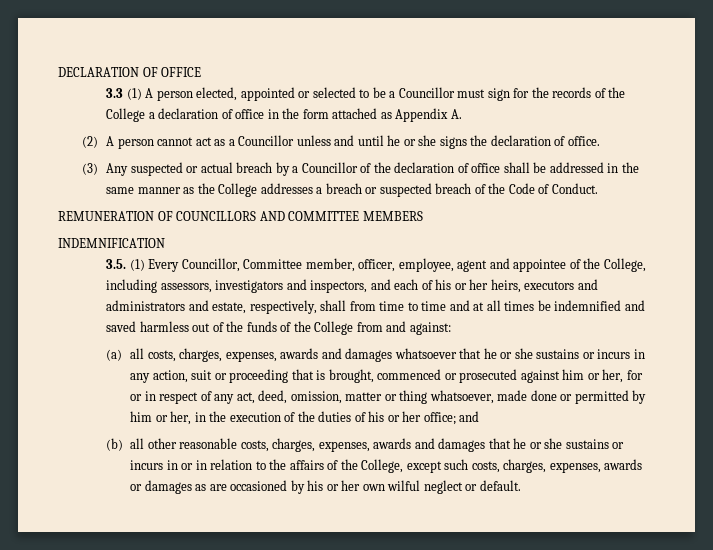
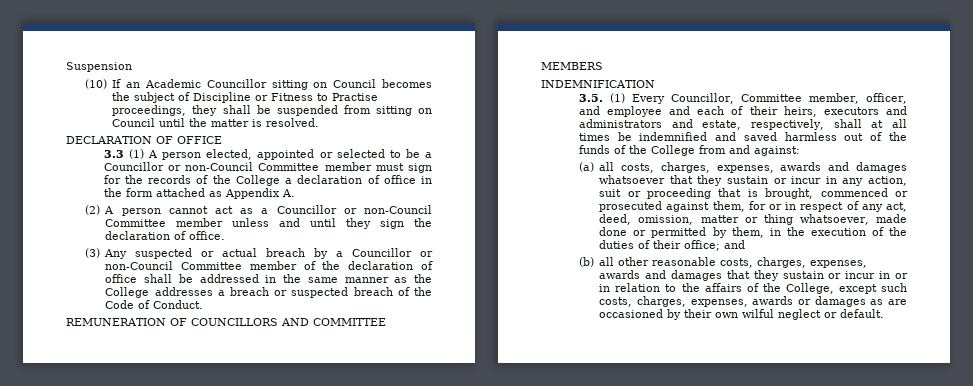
+ Suspension
+ (10) If an Academic Councillor sitting on Council becomes the subject of Discipline or Fitness to Practise proceedings, they shall be suspended from sitting on Council until the matter is resolved.
- 3.3 (1) A person elected, appointed or selected to be a Councillor must sign for the records of the College a declaration of office in the form attached as Appendix A.
+ 3.3 (1) A person elected, appointed or selected to be a Councillor or non-Council Committee member must sign for the records of the College a declaration of office in the form attached as Appendix A.
- (2) A person cannot act as a Councillor unless and until he or she signs the declaration of office.
+ (2) A person cannot act as a Councillor or non-Council Committee member unless and until they sign the declaration of office.
- (3) Any suspected or actual breach by a Councillor of the declaration of office shall be addressed in the same manner as the College addresses a breach or suspected breach of the Code of Conduct.
+ (3) Any suspected or actual breach by a Councillor or non-Council Committee member of the declaration of office shall be addressed in the same manner as the College addresses a breach or suspected breach of the Code of Conduct.
- 3.5. (1) Every Councillor, Committee member, officer, employee, agent and appointee of the College, including assessors, investigators and inspectors, and each of his or her heirs, executors and administrators and estate, respectively, shall from time to time and at all times be indemnified and saved harmless out of the funds of the College from and against:
+ 3.5. (1) Every Councillor, Committee member, officer, and employee and each of their heirs, executors and administrators and estate, respectively, shall at all times be indemnified and saved harmless out of the funds of the College from and against:
- (a) all costs, charges, expenses, awards and damages whatsoever that he or she sustains or incurs in any action, suit or proceeding that is brought, commenced or prosecuted against him or her, for or in respect of any act, deed, omission, matter or thing whatsoever, made done or permitted by him or her, in the execution of the duties of his or her office; and
+ (a) all costs, charges, expenses, awards and damages whatsoever that they sustain or incur in any action, suit or proceeding that is brought, commenced or prosecuted against them, for or in respect of any act, deed, omission, matter or thing whatsoever, made done or permitted by them, in the execution of the duties of their office; and
- (b) all other reasonable costs, charges, expenses, awards and damages that he or she sustains or incurs in or in relation to the affairs of the College, except such costs, charges, expenses, awards or damages as are occasioned by his or her own wilful neglect or default.
+ (b) all other reasonable costs, charges, expenses, awards and damages that they sustain or incur in or in relation to the affairs of the College, except such costs, charges, expenses, awards or damages as are occasioned by their own wilful neglect or default.

